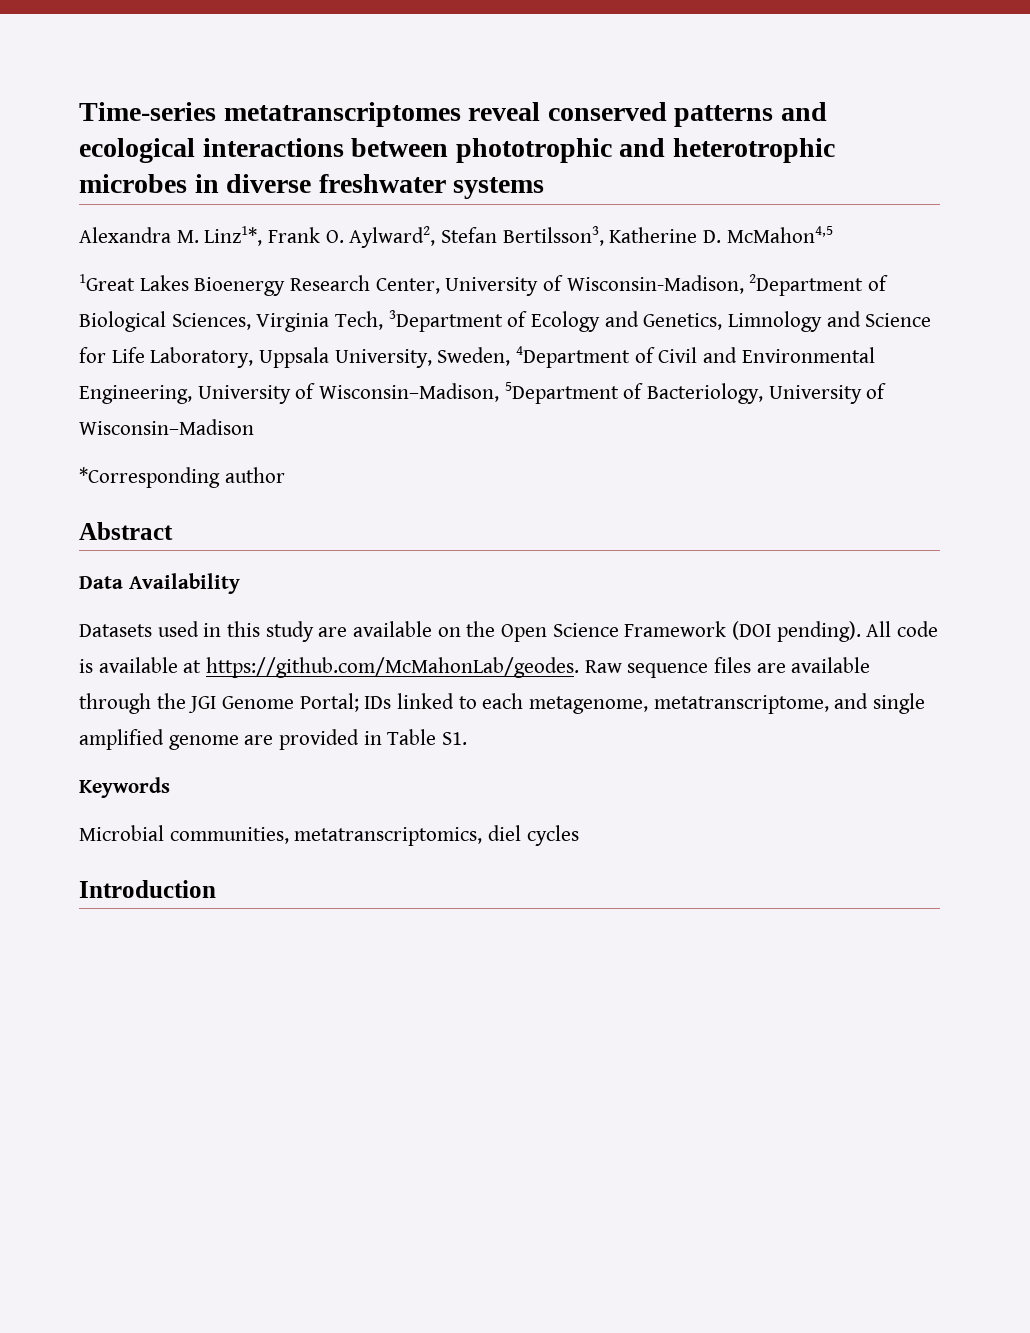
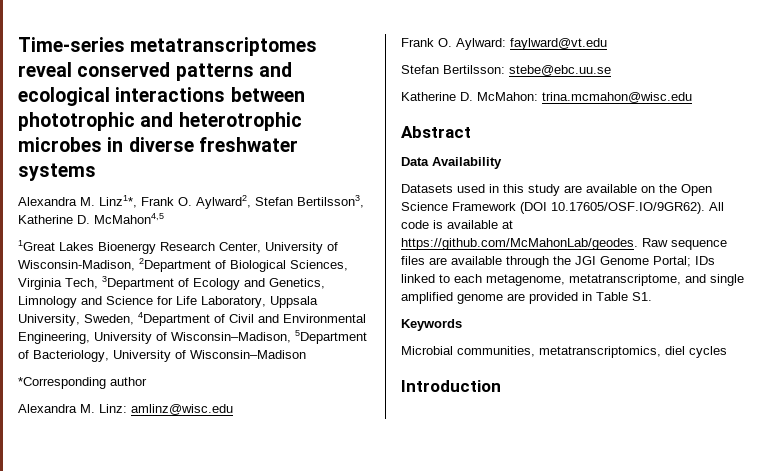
+ Alexandra M. Linz: amlinz@wisc.edu
+ Frank O. Aylward: faylward@vt.edu
+ Stefan Bertilsson: stebe@ebc.uu.se
+ Katherine D. McMahon: trina.mcmahon@wisc.edu
- Datasets used in this study are available on the Open Science Framework (DOI pending). All code is available at https://github.com/McMahonLab/geodes. Raw sequence files are available through the JGI Genome Portal; IDs linked to each metagenome, metatranscriptome, and single amplified genome are provided in Table S1.
+ Datasets used in this study are available on the Open Science Framework (DOI 10.17605/OSF.IO/9GR62). All code is available at https://github.com/McMahonLab/geodes. Raw sequence files are available through the JGI Genome Portal; IDs linked to each metagenome, metatranscriptome, and single amplified genome are provided in Table S1.

